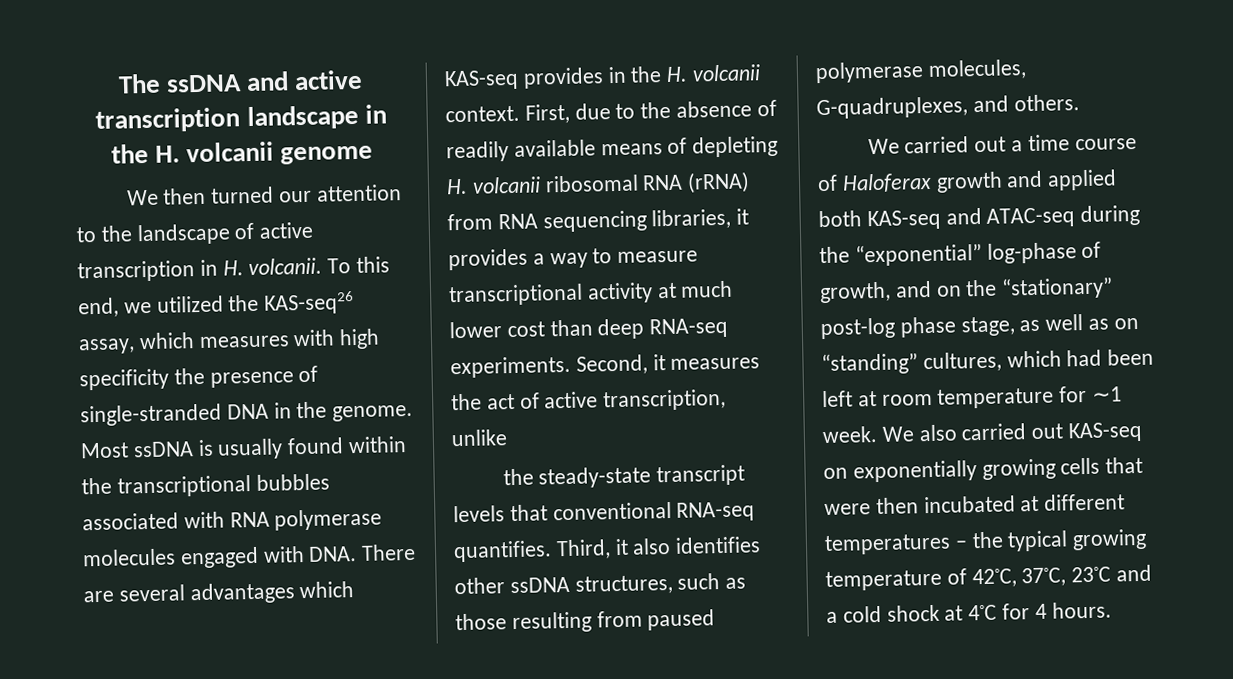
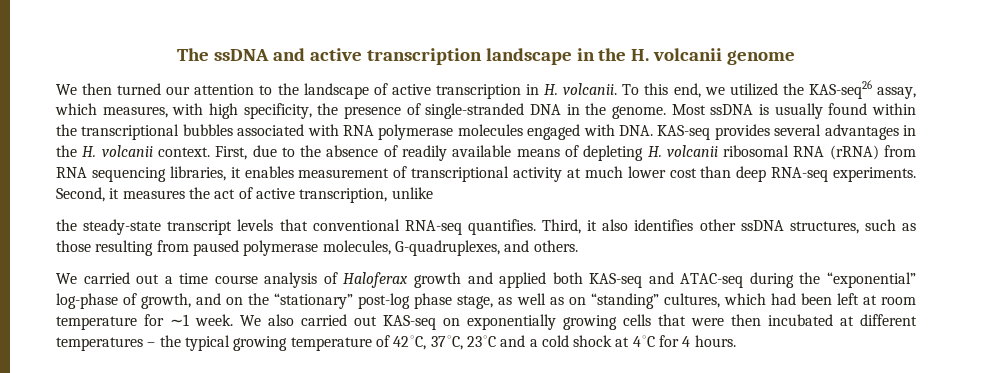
- To this end, we utilized the KAS-seq26 assay, which measures with high specificity the presence of single-stranded DNA in the genome.
+ To this end, we utilized the KAS-seq26 assay, which measures, with high specificity, the presence of single-stranded DNA in the genome.
- Most ssDNA is usually found within the transcriptional bubbles associated with RNA polymerase molecules engaged with DNA. There are several advantages which KAS-seq provides in the H. volcanii context.
+ Most ssDNA is usually found within the transcriptional bubbles associated with RNA polymerase molecules engaged with DNA. KAS-seq provides several advantages in the H. volcanii context.
- First, due to the absence of readily available means of depleting H. volcanii ribosomal RNA (rRNA) from RNA sequencing libraries, it provides a way to measure transcriptional activity at much lower cost than deep RNA-seq experiments.
+ First, due to the absence of readily available means of depleting H. volcanii ribosomal RNA (rRNA) from RNA sequencing libraries, it enables measurement of transcriptional activity at much lower cost than deep RNA-seq experiments.
- We carried out a time course of Haloferax growth and applied both KAS-seq and ATAC-seq during the “exponential” log-phase of growth, and on the “stationary” post-log phase stage, as well as on “standing” cultures, which had been left at room temperature for ∼1 week.
+ We carried out a time course analysis of Haloferax growth and applied both KAS-seq and ATAC-seq during the “exponential” log-phase of growth, and on the “stationary” post-log phase stage, as well as on “standing” cultures, which had been left at room temperature for ∼1 week.

